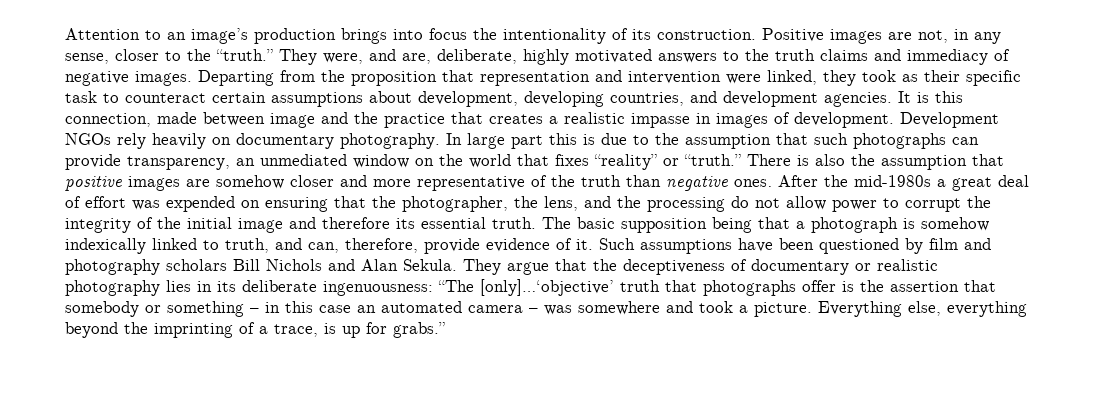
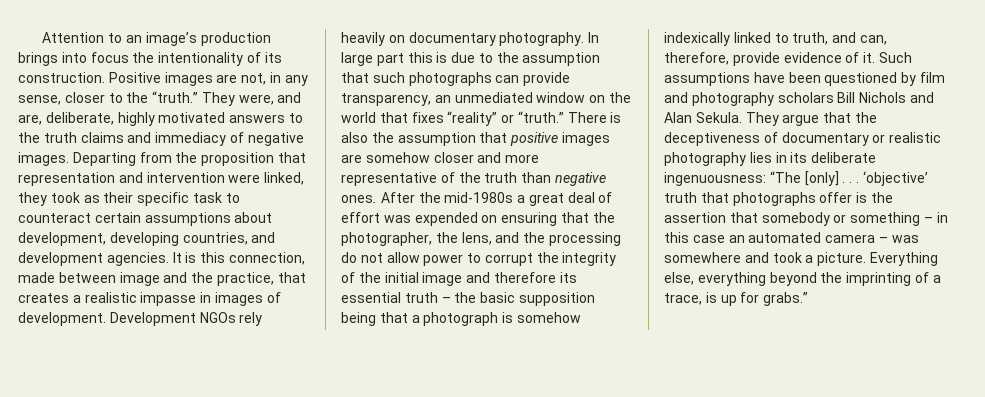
- It is this connection, made between image and the practice that creates a realistic impasse in images of development.
+ It is this connection, made between image and the practice, that creates a realistic impasse in images of development.
- After the mid-1980s a great deal of effort was expended on ensuring that the photographer, the lens, and the processing do not allow power to corrupt the integrity of the initial image and therefore its essential truth. The basic supposition being that a photograph is somehow indexically linked to truth, and can, therefore, provide evidence of it.
+ After the mid-1980s a great deal of effort was expended on ensuring that the photographer, the lens, and the processing do not allow power to corrupt the integrity of the initial image and therefore its essential truth – the basic supposition being that a photograph is somehow indexically linked to truth, and can, therefore, provide evidence of it.
- They argue that the deceptiveness of documentary or realistic photography lies in its deliberate ingenuousness: “The [only]…‘objective’ truth that photographs offer is the assertion that somebody or something – in this case an automated camera – was somewhere and took a picture.
+ They argue that the deceptiveness of documentary or realistic photography lies in its deliberate ingenuousness: “The [only] . . . ‘objective’ truth that photographs offer is the assertion that somebody or something – in this case an automated camera – was somewhere and took a picture.

